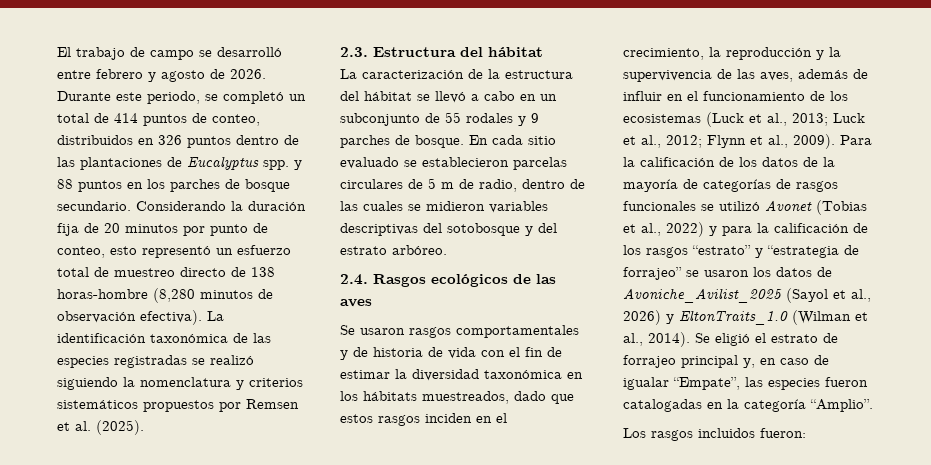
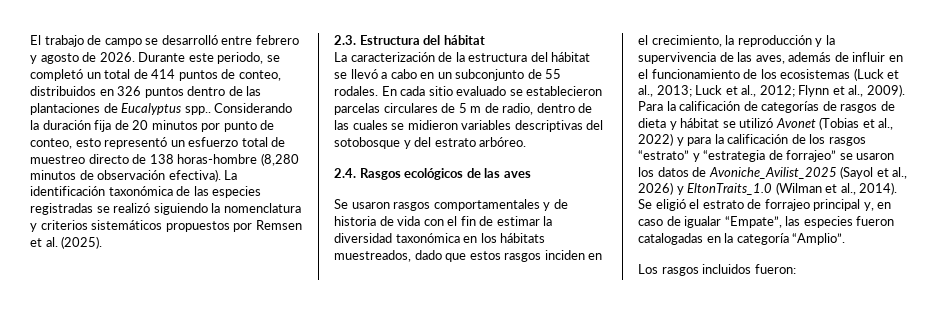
- Durante este periodo, se completó un total de 414 puntos de conteo, distribuidos en 326 puntos dentro de las plantaciones de Eucalyptus spp. y 88 puntos en los parches de bosque secundario.
+ Durante este periodo, se completó un total de 414 puntos de conteo, distribuidos en 326 puntos dentro de las plantaciones de Eucalyptus spp..
- La caracterización de la estructura del hábitat se llevó a cabo en un subconjunto de 55 rodales y 9 parches de bosque.
+ La caracterización de la estructura del hábitat se llevó a cabo en un subconjunto de 55 rodales.
- Para la calificación de los datos de la mayoría de categorías de rasgos funcionales se utilizó Avonet (Tobias et al., 2022) y para la calificación de los rasgos “estrato” y “estrategia de forrajeo” se usaron los datos de Avoniche_Avilist_2025 (Sayol et al., 2026) y EltonTraits_1.0 (Wilman et al., 2014).
+ Para la calificación de categorías de rasgos de dieta y hábitat se utilizó Avonet (Tobias et al., 2022) y para la calificación de los rasgos “estrato” y “estrategia de forrajeo” se usaron los datos de Avoniche_Avilist_2025 (Sayol et al., 2026) y EltonTraits_1.0 (Wilman et al., 2014).

